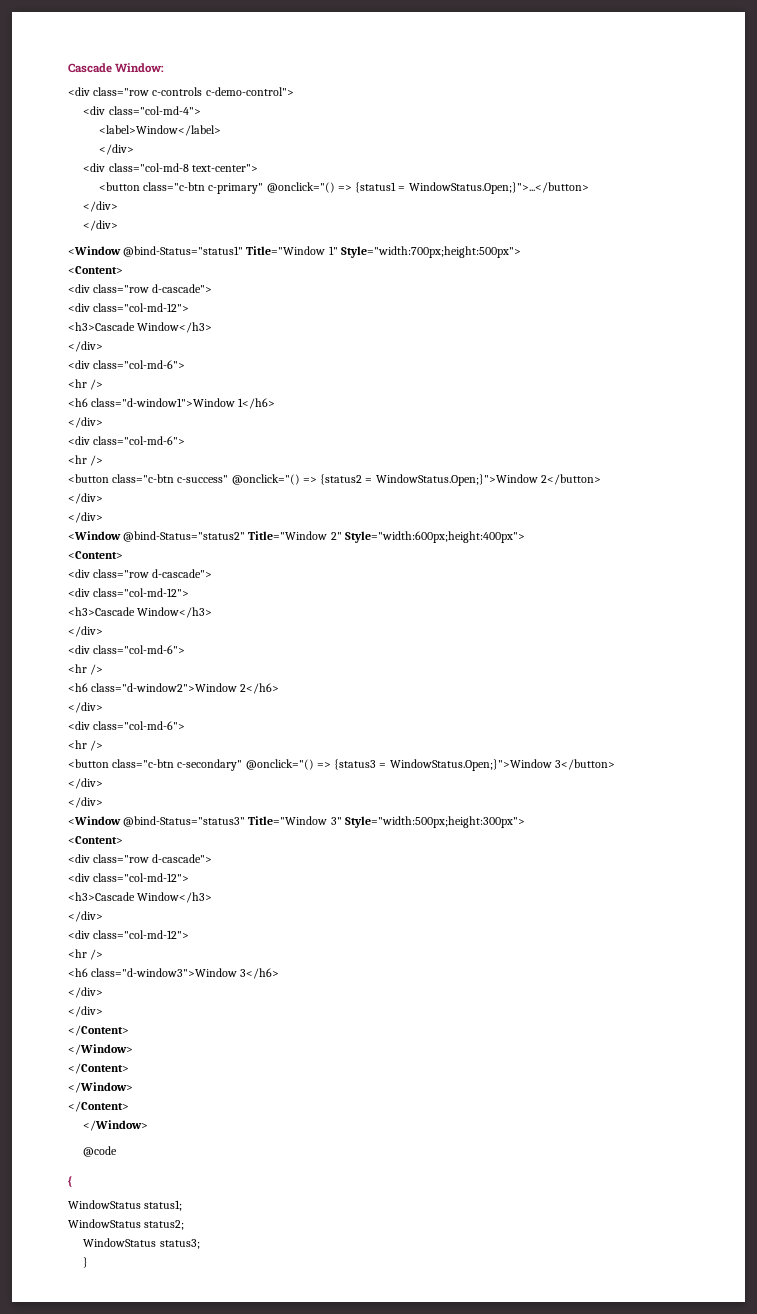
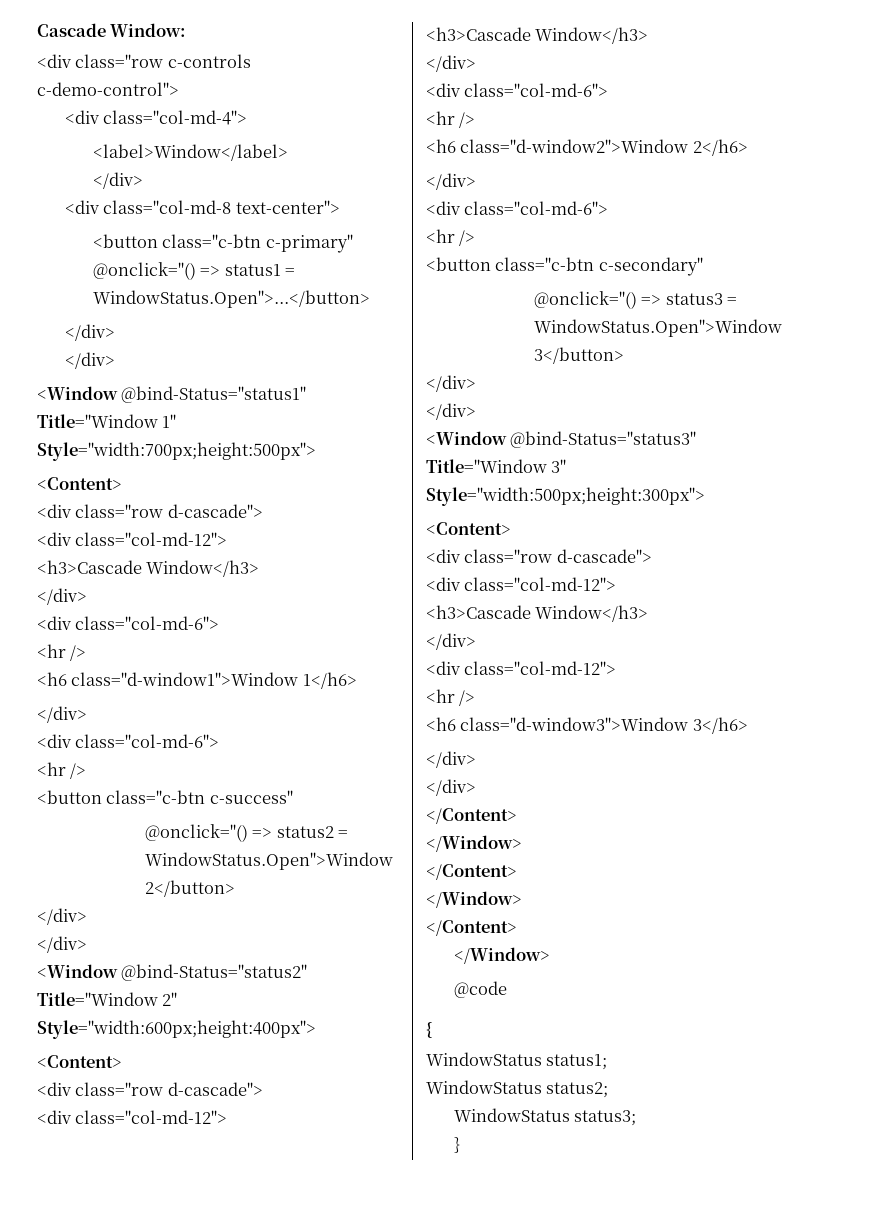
- <button class="c-btn c-primary" @onclick="() => {status1 = WindowStatus.Open;}">...</button>
+ <button class="c-btn c-primary" @onclick="() => status1 = WindowStatus.Open">...</button>
- <button class="c-btn c-success" @onclick="() => {status2 = WindowStatus.Open;}">Window 2</button>
+ <button class="c-btn c-success"
+ @onclick="() => status2 = WindowStatus.Open">Window 2</button>
- <button class="c-btn c-secondary" @onclick="() => {status3 = WindowStatus.Open;}">Window 3</button>
+ <button class="c-btn c-secondary"
+ @onclick="() => status3 = WindowStatus.Open">Window 3</button>

